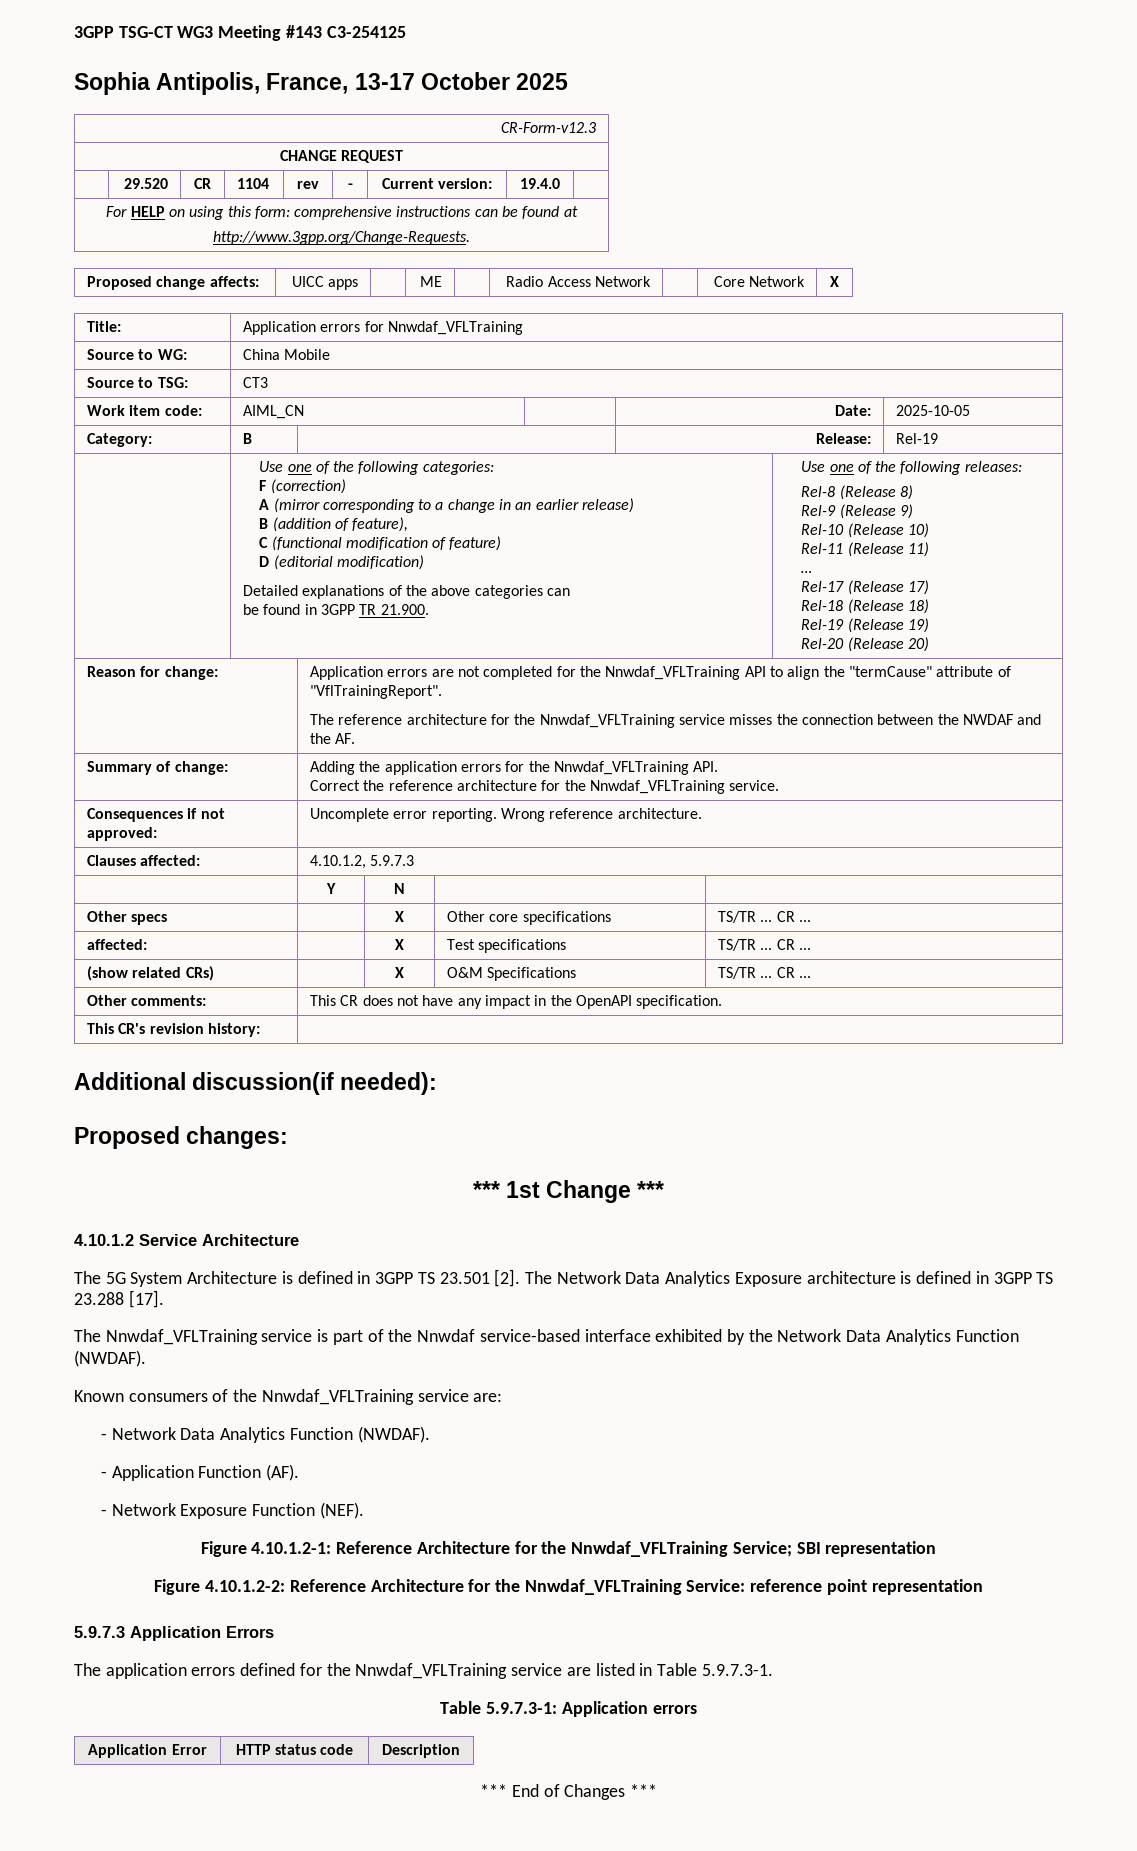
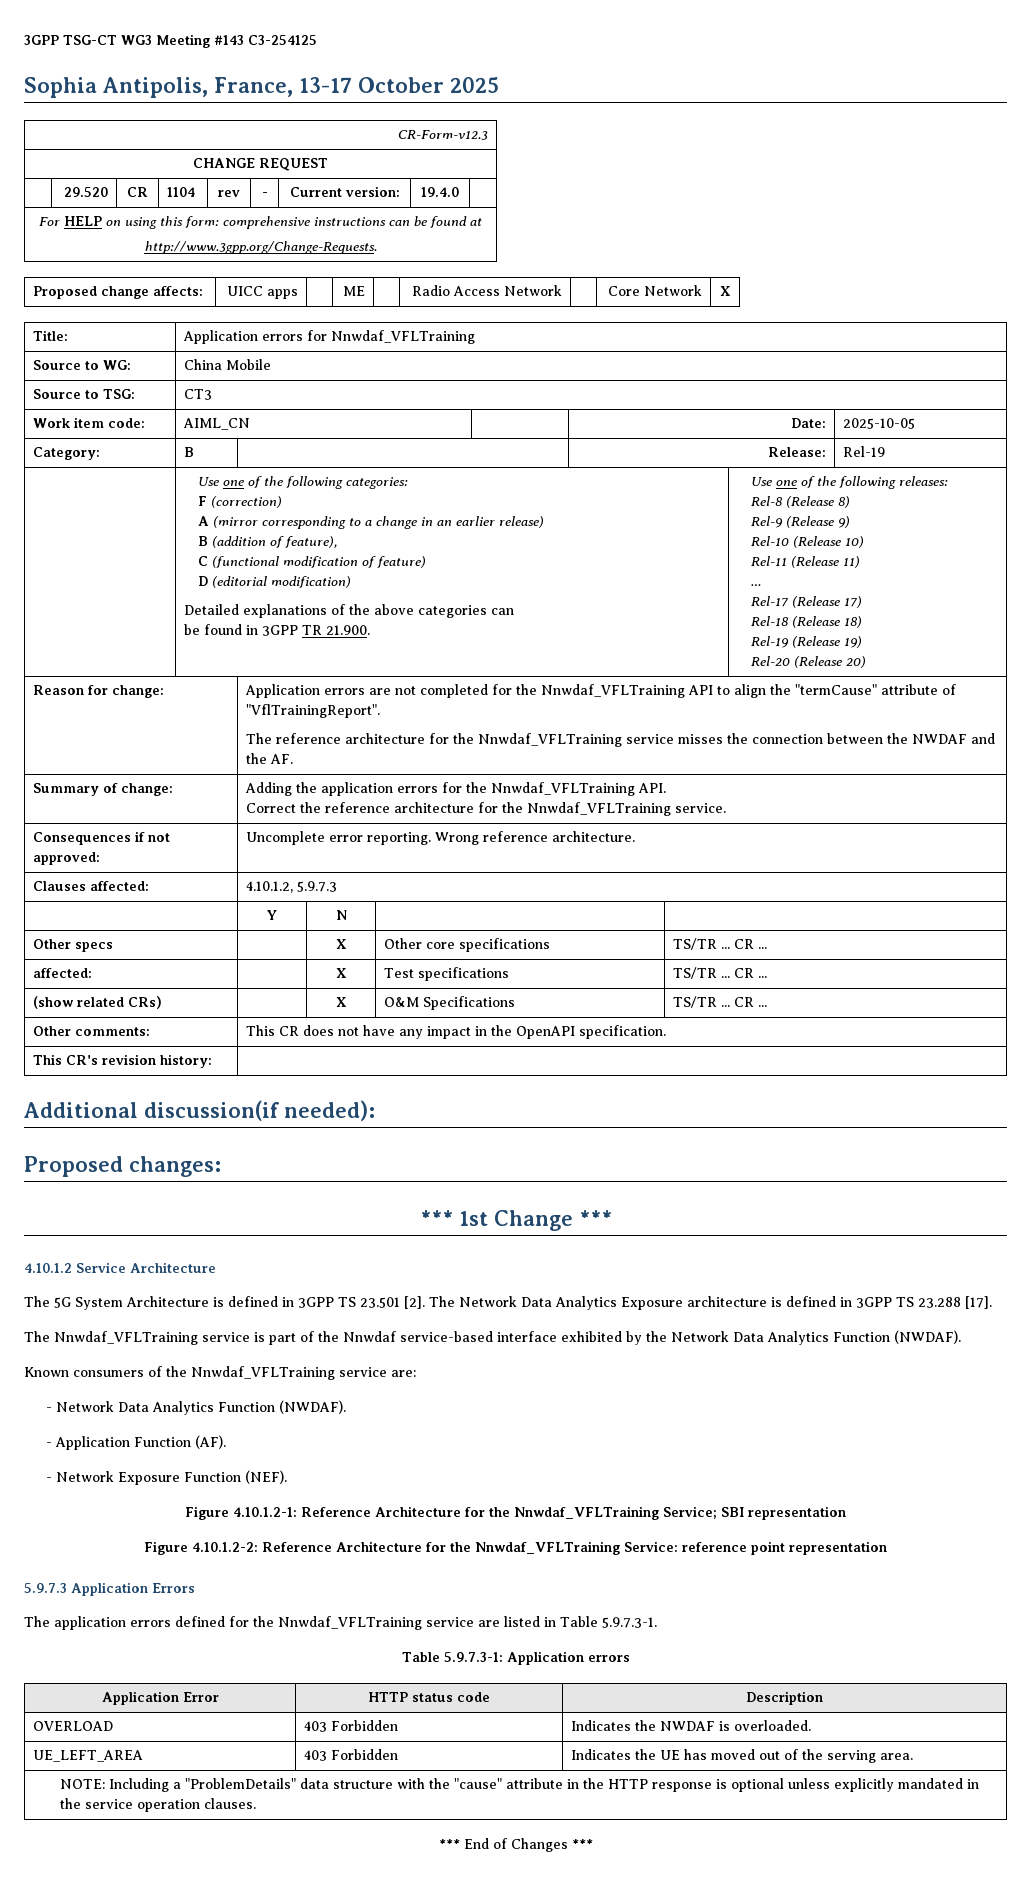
+ OVERLOAD | 403 Forbidden | Indicates the NWDAF is overloaded.
+ UE_LEFT_AREA | 403 Forbidden | Indicates the UE has moved out of the serving area.
+ NOTE: Including a "ProblemDetails" data structure with the "cause" attribute in the HTTP response is optional unless explicitly mandated in the service operation clauses.

